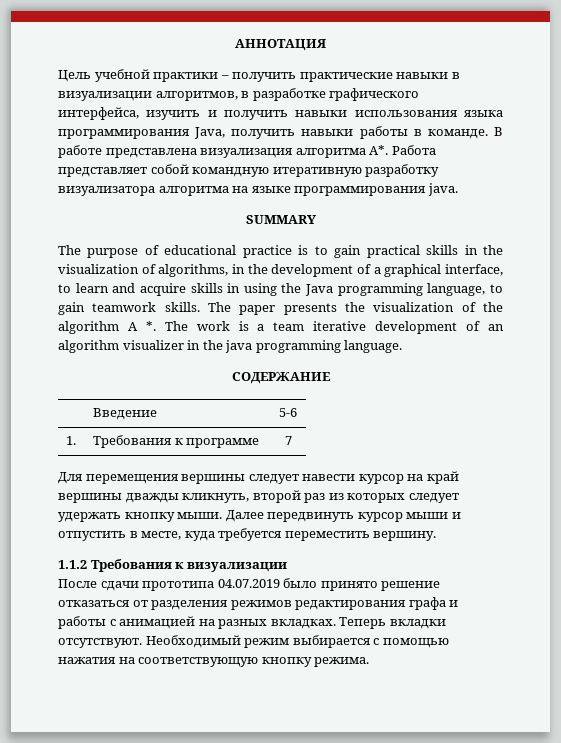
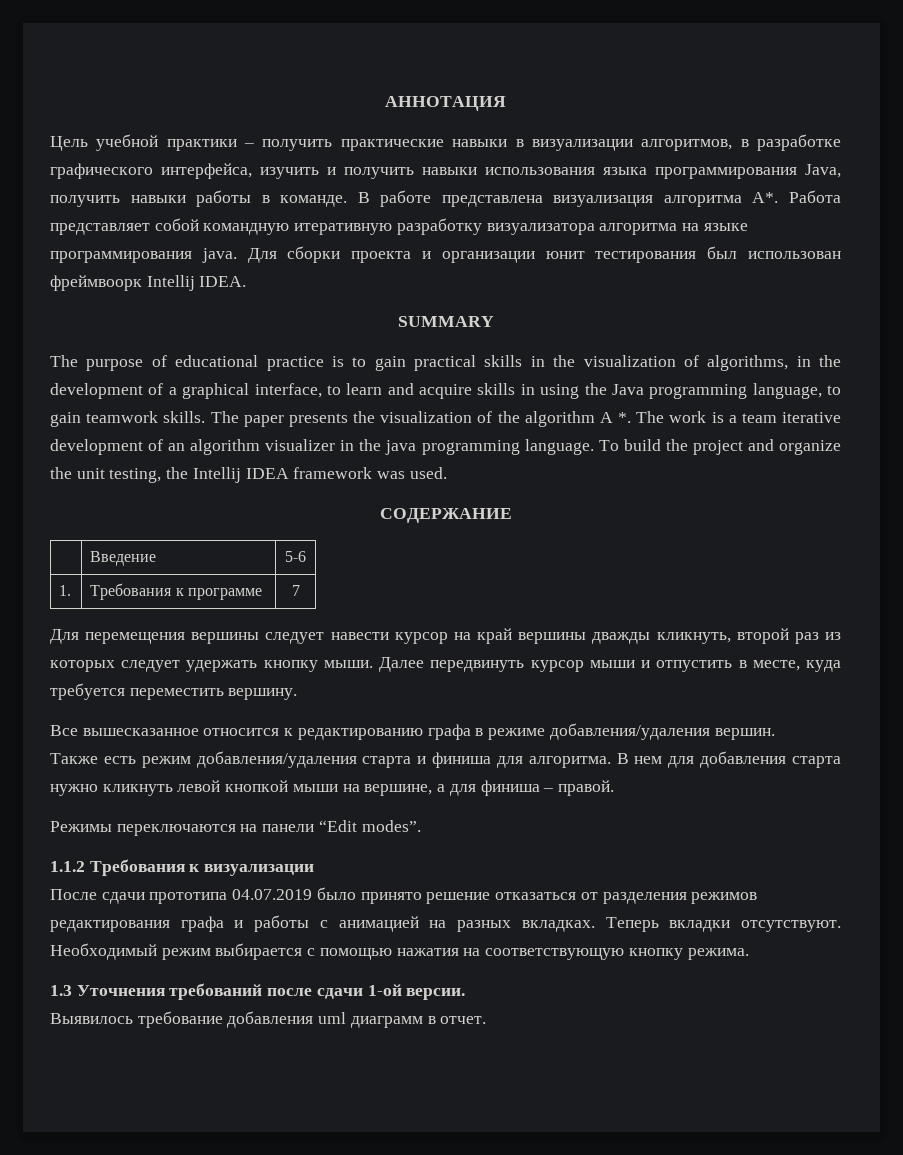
+ Для сборки проекта и организации юнит тестирования был использован фреймвоорк Intellij IDEA.
+ To build the project and organize the unit testing, the Intellij IDEA framework was used.
+ Все вышесказанное относится к редактированию графа в режиме добавления/удаления вершин.
+ Также есть режим добавления/удаления старта и финиша для алгоритма. В нем для добавления старта нужно кликнуть левой кнопкой мыши на вершине, а для финиша – правой.
+ Режимы переключаются на панели “Edit modes”.
+ 1.3 Уточнения требований после сдачи 1-ой версии.
+ Выявилось требование добавления uml диаграмм в отчет.

